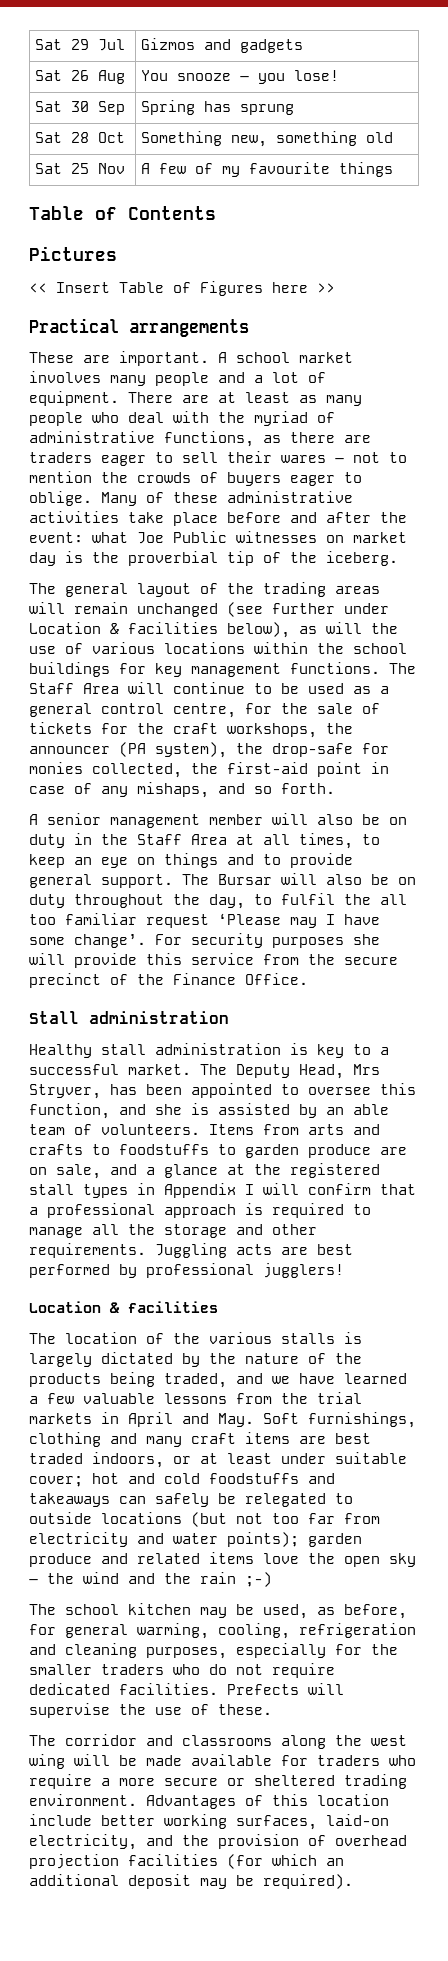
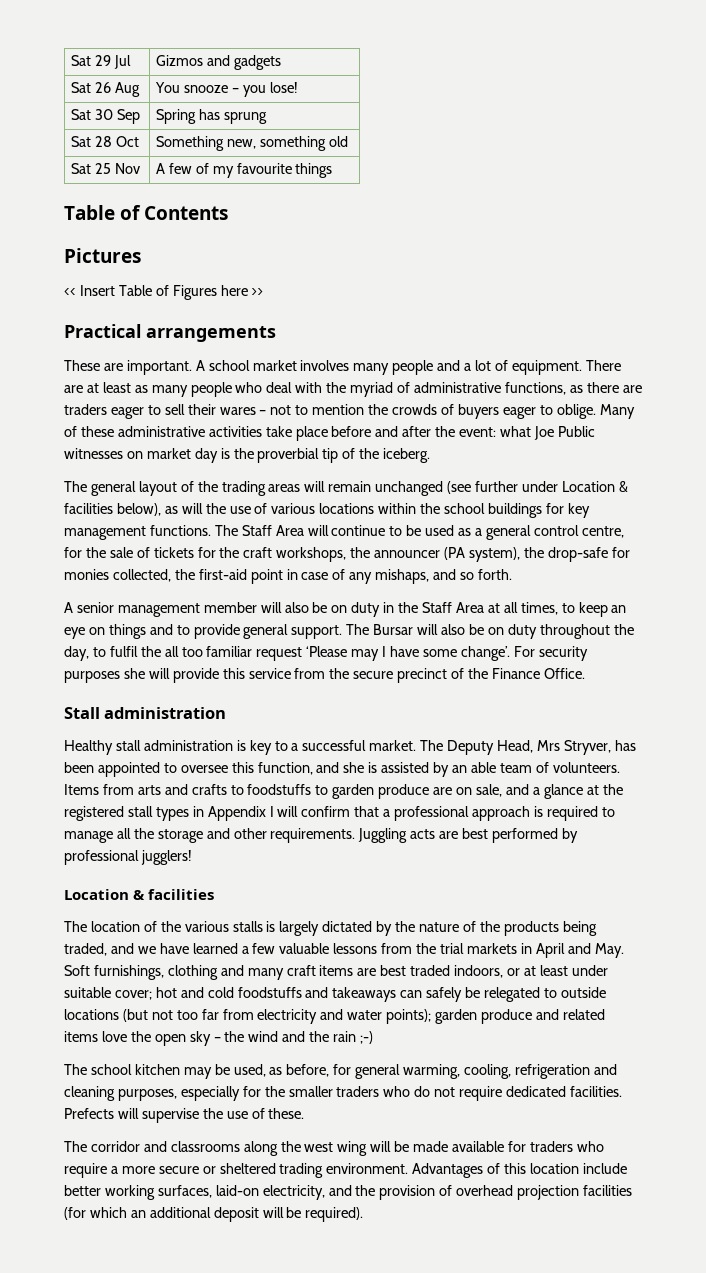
- Advantages of this location include better working surfaces, laid-on electricity, and the provision of overhead projection facilities (for which an additional deposit may be required).
+ Advantages of this location include better working surfaces, laid-on electricity, and the provision of overhead projection facilities (for which an additional deposit will be required).

